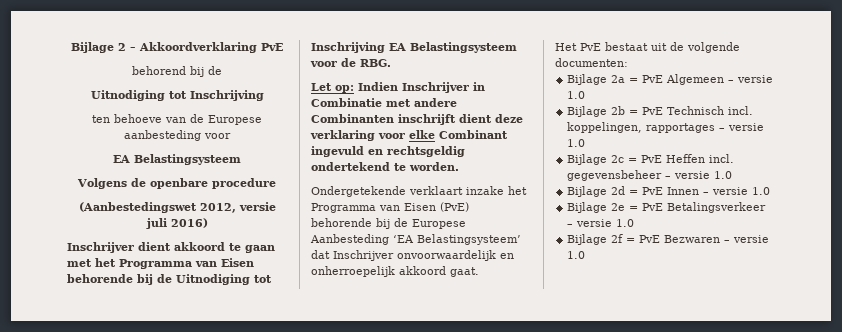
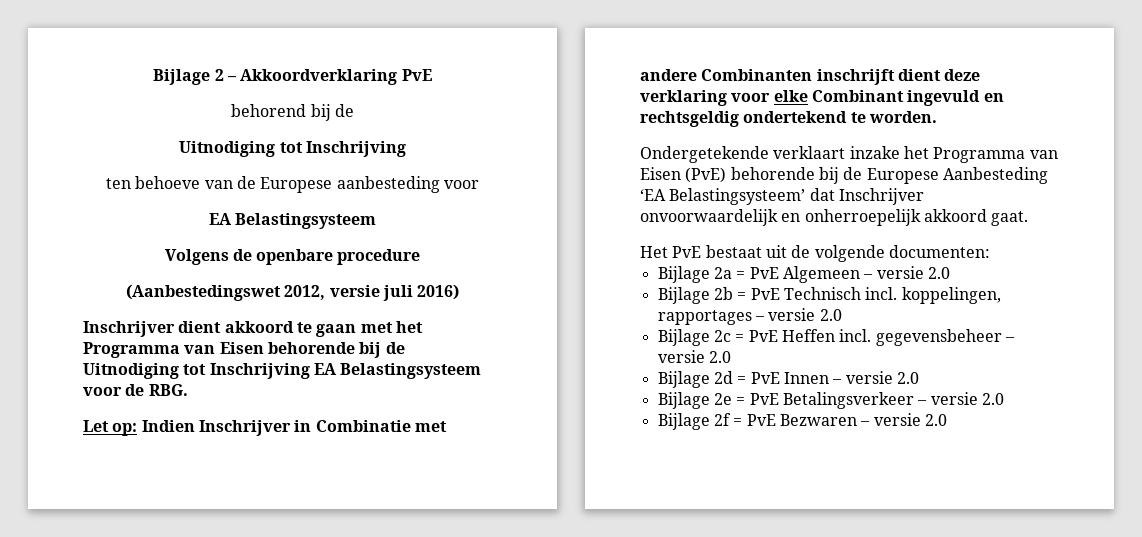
- Bijlage 2a = PvE Algemeen – versie 1.0
+ Bijlage 2a = PvE Algemeen – versie 2.0
- Bijlage 2b = PvE Technisch incl. koppelingen, rapportages – versie 1.0
+ Bijlage 2b = PvE Technisch incl. koppelingen, rapportages – versie 2.0
- Bijlage 2c = PvE Heffen incl. gegevensbeheer – versie 1.0
+ Bijlage 2c = PvE Heffen incl. gegevensbeheer – versie 2.0
- Bijlage 2d = PvE Innen – versie 1.0
+ Bijlage 2d = PvE Innen – versie 2.0
- Bijlage 2e = PvE Betalingsverkeer – versie 1.0
+ Bijlage 2e = PvE Betalingsverkeer – versie 2.0
- Bijlage 2f = PvE Bezwaren – versie 1.0
+ Bijlage 2f = PvE Bezwaren – versie 2.0

